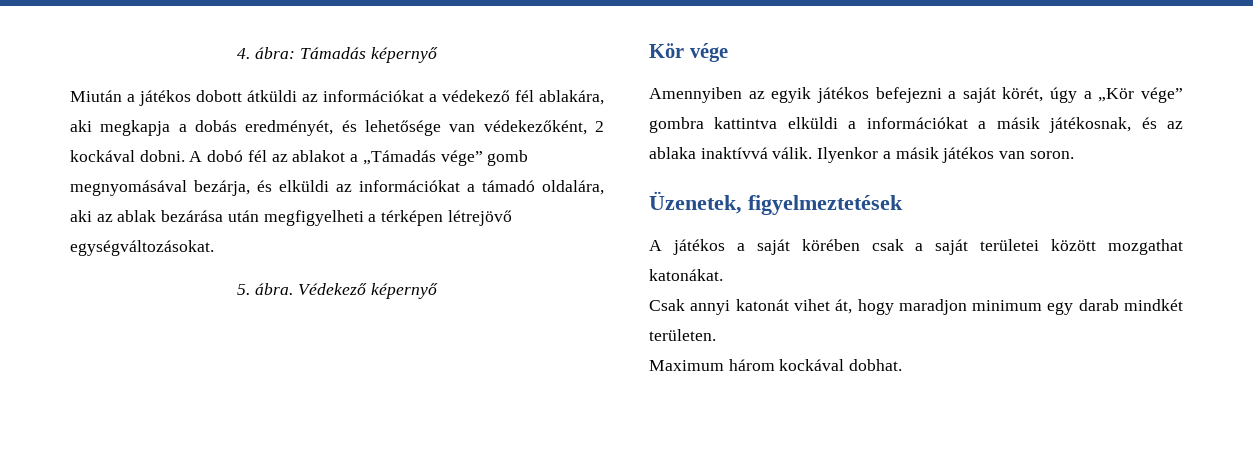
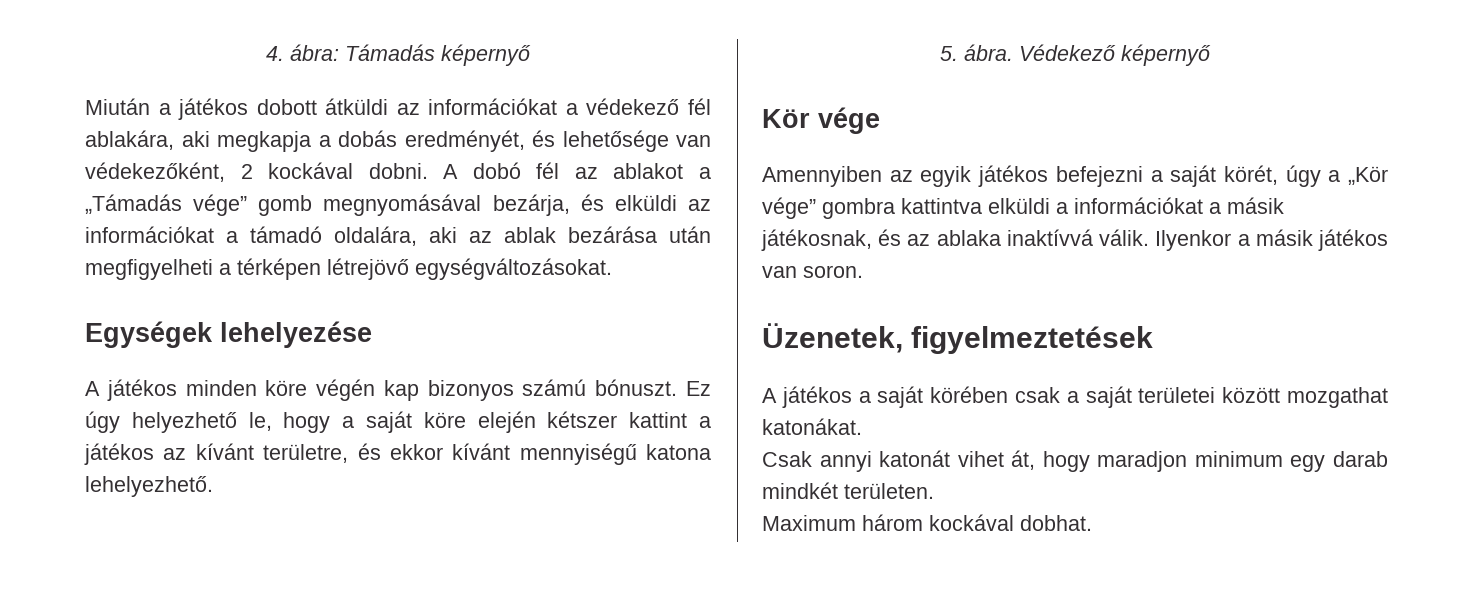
+ Egységek lehelyezése
+ A játékos minden köre végén kap bizonyos számú bónuszt. Ez úgy helyezhető le, hogy a saját köre elején kétszer kattint a játékos az kívánt területre, és ekkor kívánt mennyiségű katona lehelyezhető.

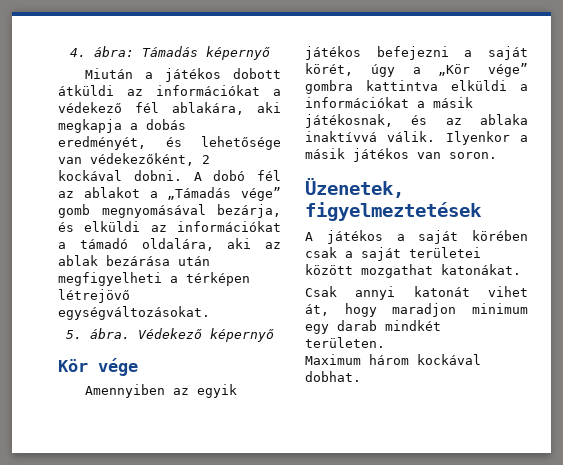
- Egységek lehelyezése
- A játékos minden köre végén kap bizonyos számú bónuszt. Ez úgy helyezhető le, hogy a saját köre elején kétszer kattint a játékos az kívánt területre, és ekkor kívánt mennyiségű katona lehelyezhető.

